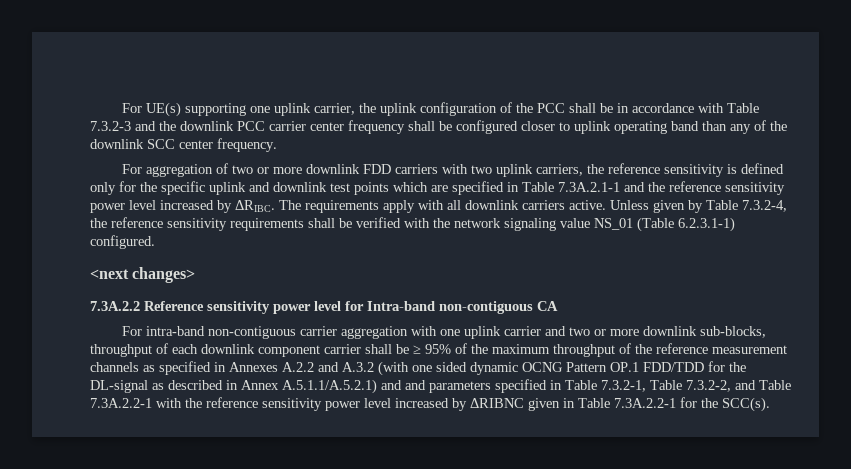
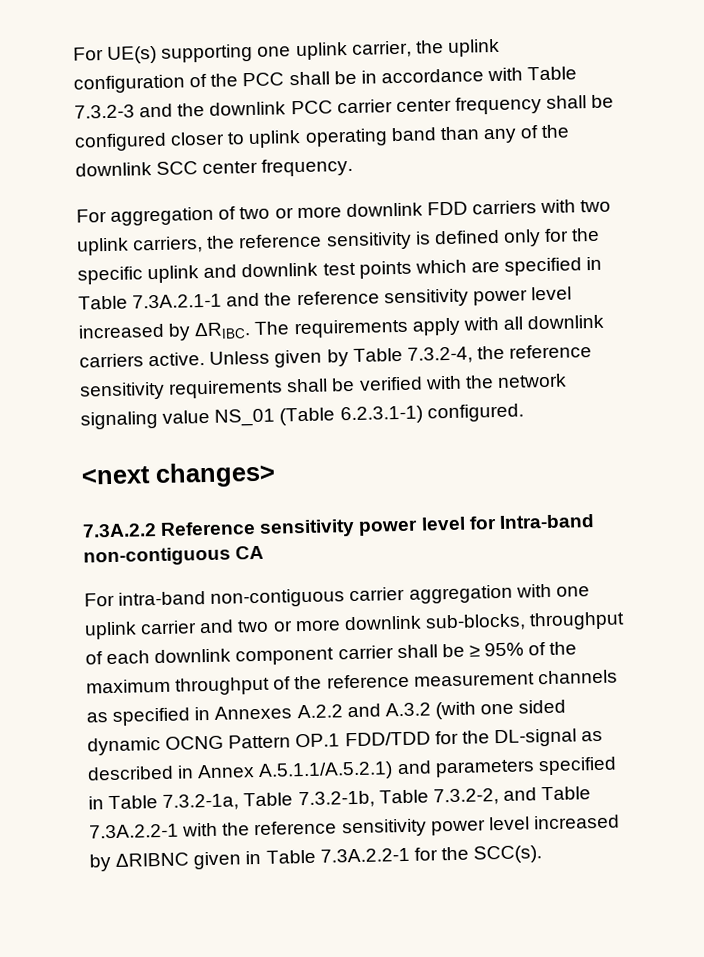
- For intra-band non-contiguous carrier aggregation with one uplink carrier and two or more downlink sub-blocks, throughput of each downlink component carrier shall be ≥ 95% of the maximum throughput of the reference measurement channels as specified in Annexes A.2.2 and A.3.2 (with one sided dynamic OCNG Pattern OP.1 FDD/TDD for the DL-signal as described in Annex A.5.1.1/A.5.2.1) and and parameters specified in Table 7.3.2-1, Table 7.3.2-2, and Table 7.3A.2.2-1 with the reference sensitivity power level increased by ΔRIBNC given in Table 7.3A.2.2-1 for the SCC(s).
+ For intra-band non-contiguous carrier aggregation with one uplink carrier and two or more downlink sub-blocks, throughput of each downlink component carrier shall be ≥ 95% of the maximum throughput of the reference measurement channels as specified in Annexes A.2.2 and A.3.2 (with one sided dynamic OCNG Pattern OP.1 FDD/TDD for the DL-signal as described in Annex A.5.1.1/A.5.2.1) and parameters specified in Table 7.3.2-1a, Table 7.3.2-1b, Table 7.3.2-2, and Table 7.3A.2.2-1 with the reference sensitivity power level increased by ΔRIBNC given in Table 7.3A.2.2-1 for the SCC(s).

